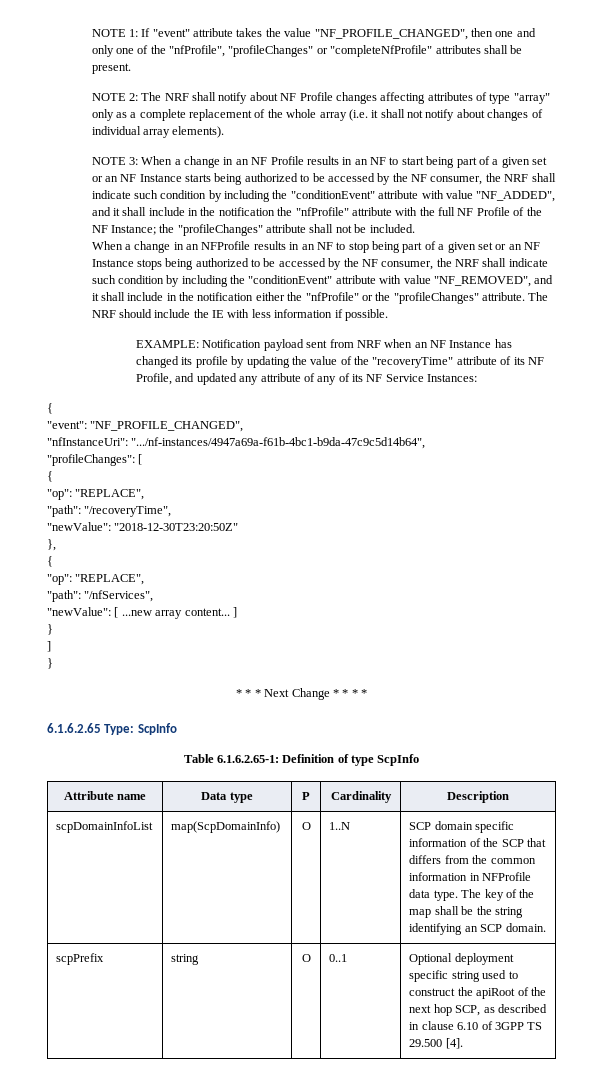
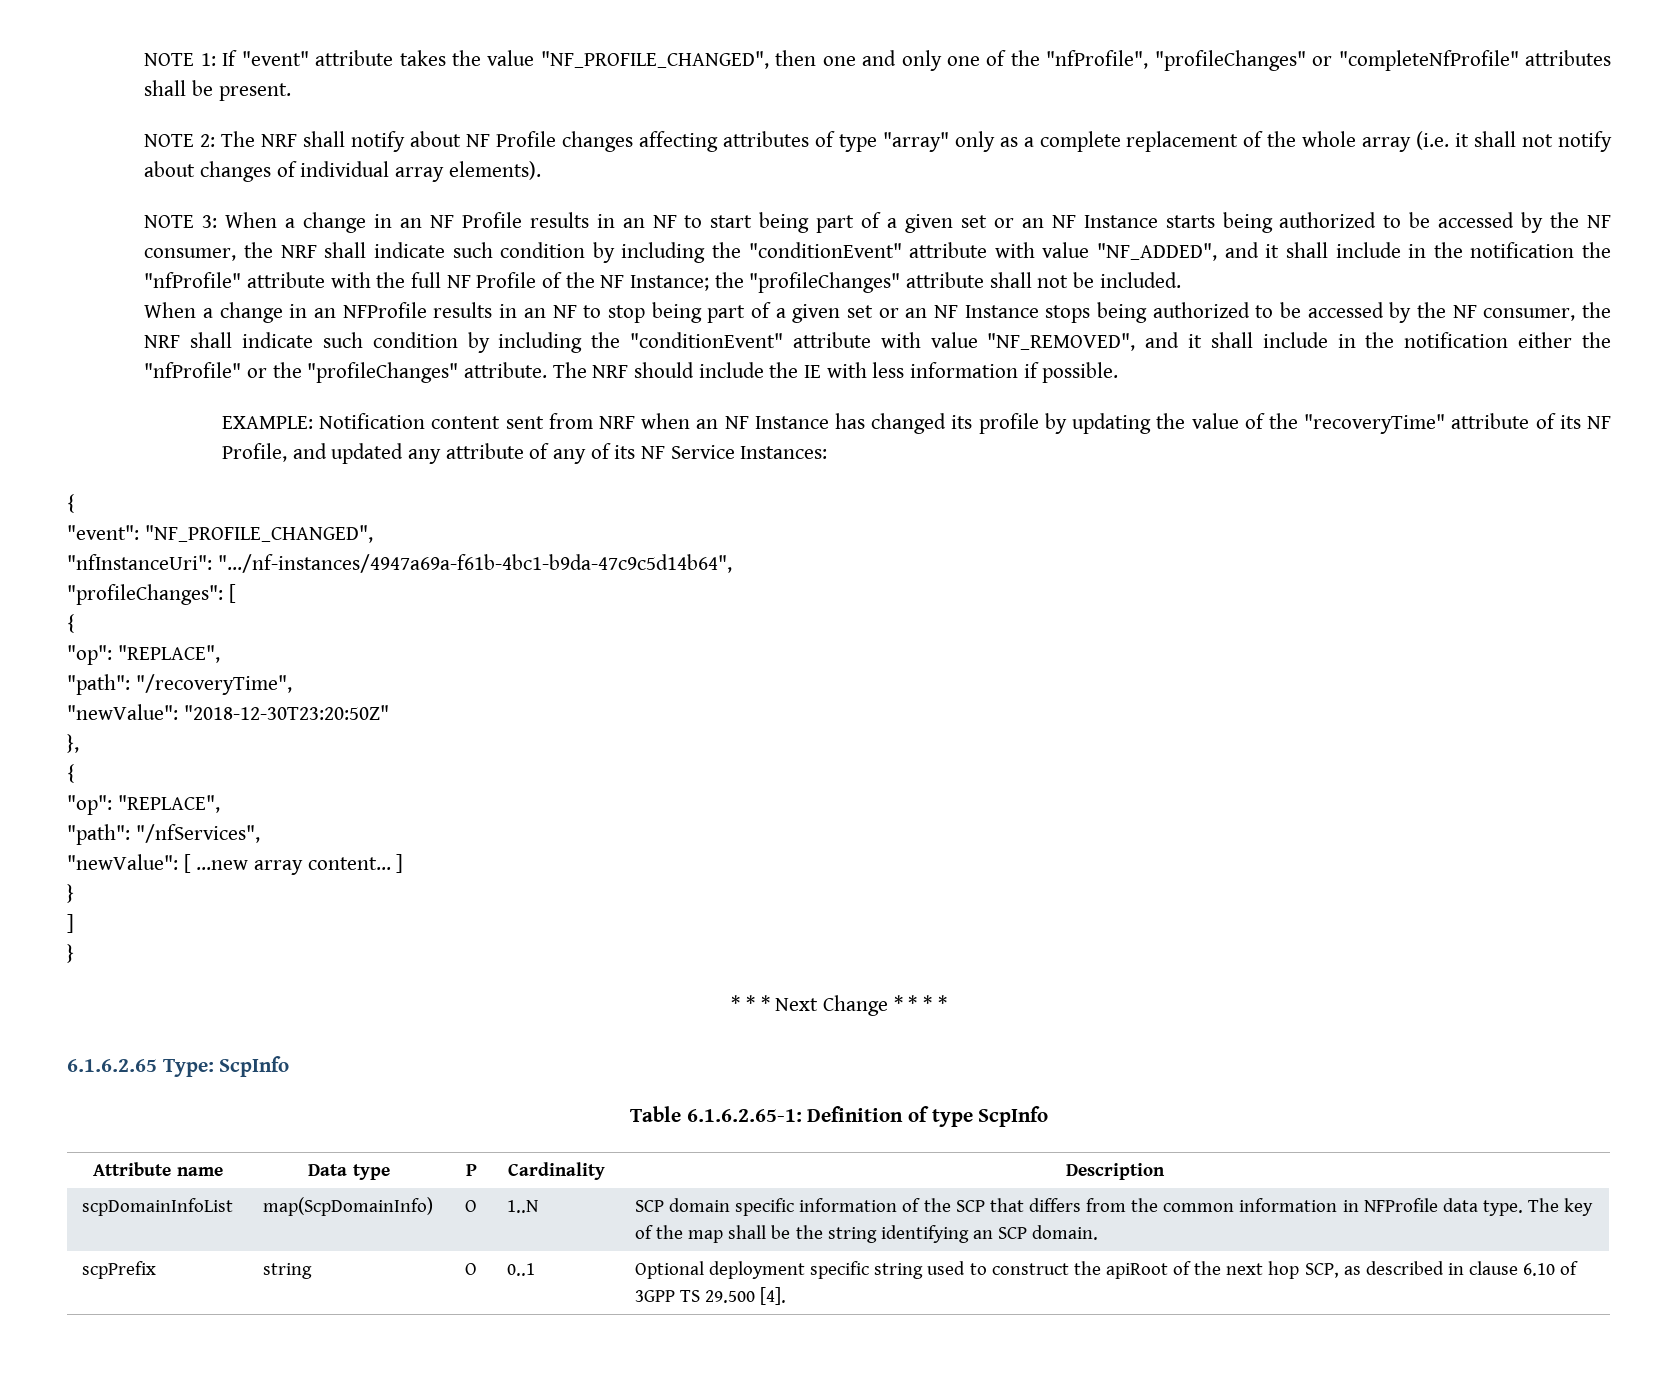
- EXAMPLE: Notification payload sent from NRF when an NF Instance has changed its profile by updating the value of the "recoveryTime" attribute of its NF Profile, and updated any attribute of any of its NF Service Instances:
+ EXAMPLE: Notification content sent from NRF when an NF Instance has changed its profile by updating the value of the "recoveryTime" attribute of its NF Profile, and updated any attribute of any of its NF Service Instances:

